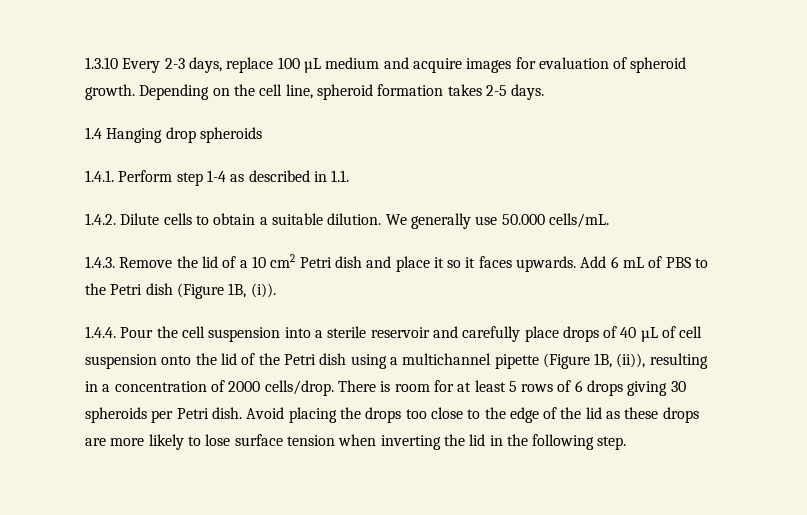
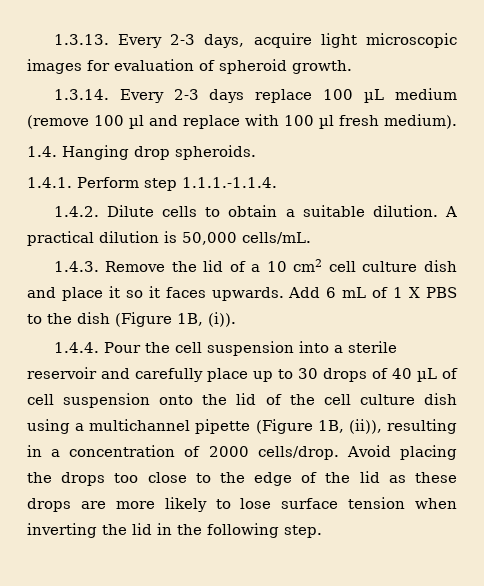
- 1.3.10 Every 2-3 days, replace 100 µL medium and acquire images for evaluation of spheroid growth. Depending on the cell line, spheroid formation takes 2-5 days.
- 1.4 Hanging drop spheroids
+ 1.3.13. Every 2-3 days, acquire light microscopic images for evaluation of spheroid growth.
+ 1.3.14. Every 2-3 days replace 100 µL medium (remove 100 µl and replace with 100 µl fresh medium).
+ 1.4. Hanging drop spheroids.
- 1.4.1. Perform step 1-4 as described in 1.1.
+ 1.4.1. Perform step 1.1.1.-1.1.4.
- We generally use 50.000 cells/mL.
+ A practical dilution is 50,000 cells/mL.
- 1.4.3. Remove the lid of a 10 cm2 Petri dish and place it so it faces upwards.
+ 1.4.3. Remove the lid of a 10 cm2 cell culture dish and place it so it faces upwards.
- Add 6 mL of PBS to the Petri dish (Figure 1B, (i)).
+ Add 6 mL of 1 X PBS to the dish (Figure 1B, (i)).
- 1.4.4. Pour the cell suspension into a sterile reservoir and carefully place drops of 40 µL of cell suspension onto the lid of the Petri dish using a multichannel pipette (Figure 1B, (ii)), resulting in a concentration of 2000 cells/drop.
+ 1.4.4. Pour the cell suspension into a sterile reservoir and carefully place up to 30 drops of 40 µL of cell suspension onto the lid of the cell culture dish using a multichannel pipette (Figure 1B, (ii)), resulting in a concentration of 2000 cells/drop.
- There is room for at least 5 rows of 6 drops giving 30 spheroids per Petri dish.

